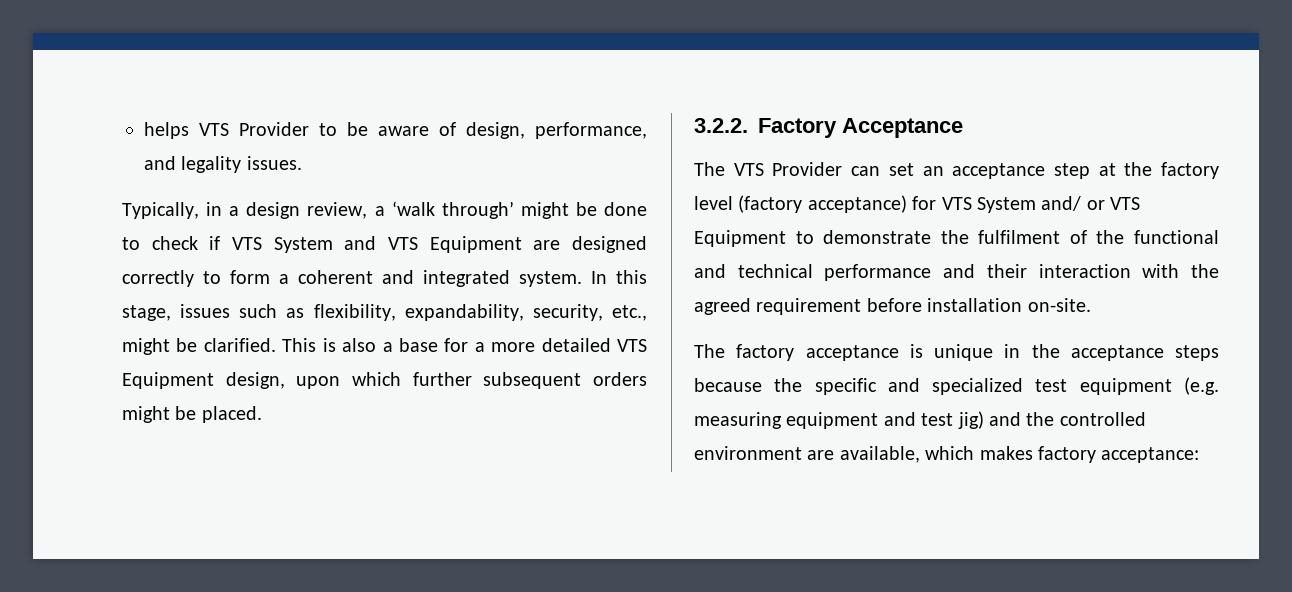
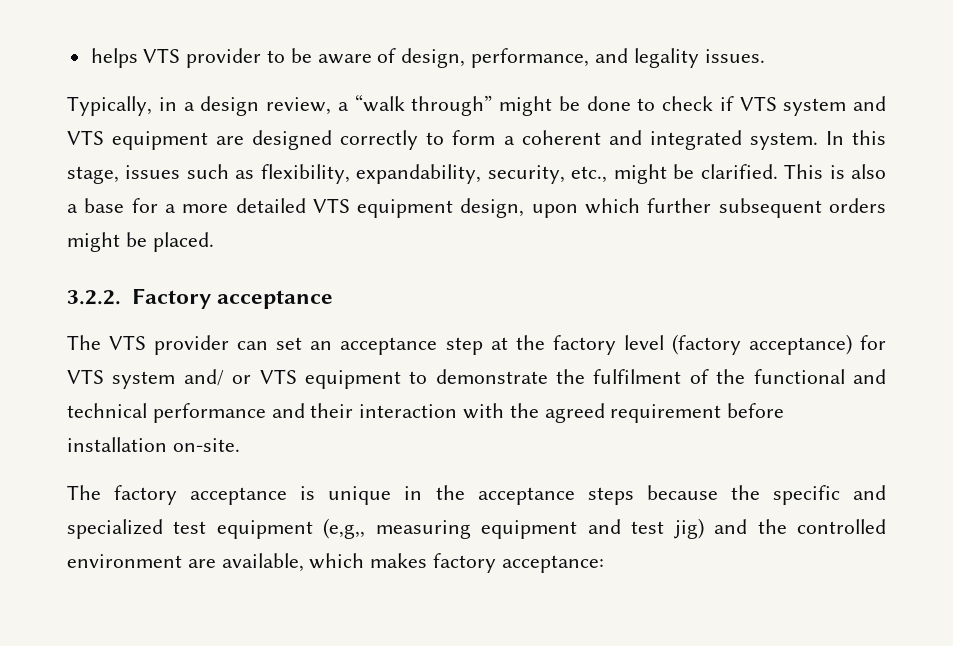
- helps VTS Provider to be aware of design, performance, and legality issues.
+ helps VTS provider to be aware of design, performance, and legality issues.
- Typically, in a design review, a ‘walk through’ might be done to check if VTS System and VTS Equipment are designed correctly to form a coherent and integrated system.
+ Typically, in a design review, a “walk through” might be done to check if VTS system and VTS equipment are designed correctly to form a coherent and integrated system.
- This is also a base for a more detailed VTS Equipment design, upon which further subsequent orders might be placed.
+ This is also a base for a more detailed VTS equipment design, upon which further subsequent orders might be placed.
- 3.2.2. Factory Acceptance
+ 3.2.2. Factory acceptance
- The VTS Provider can set an acceptance step at the factory level (factory acceptance) for VTS System and/ or VTS Equipment to demonstrate the fulfilment of the functional and technical performance and their interaction with the agreed requirement before installation on-site.
+ The VTS provider can set an acceptance step at the factory level (factory acceptance) for VTS system and/ or VTS equipment to demonstrate the fulfilment of the functional and technical performance and their interaction with the agreed requirement before installation on-site.
- The factory acceptance is unique in the acceptance steps because the specific and specialized test equipment (e.g. measuring equipment and test jig) and the controlled environment are available, which makes factory acceptance:
+ The factory acceptance is unique in the acceptance steps because the specific and specialized test equipment (e,g,, measuring equipment and test jig) and the controlled environment are available, which makes factory acceptance:

